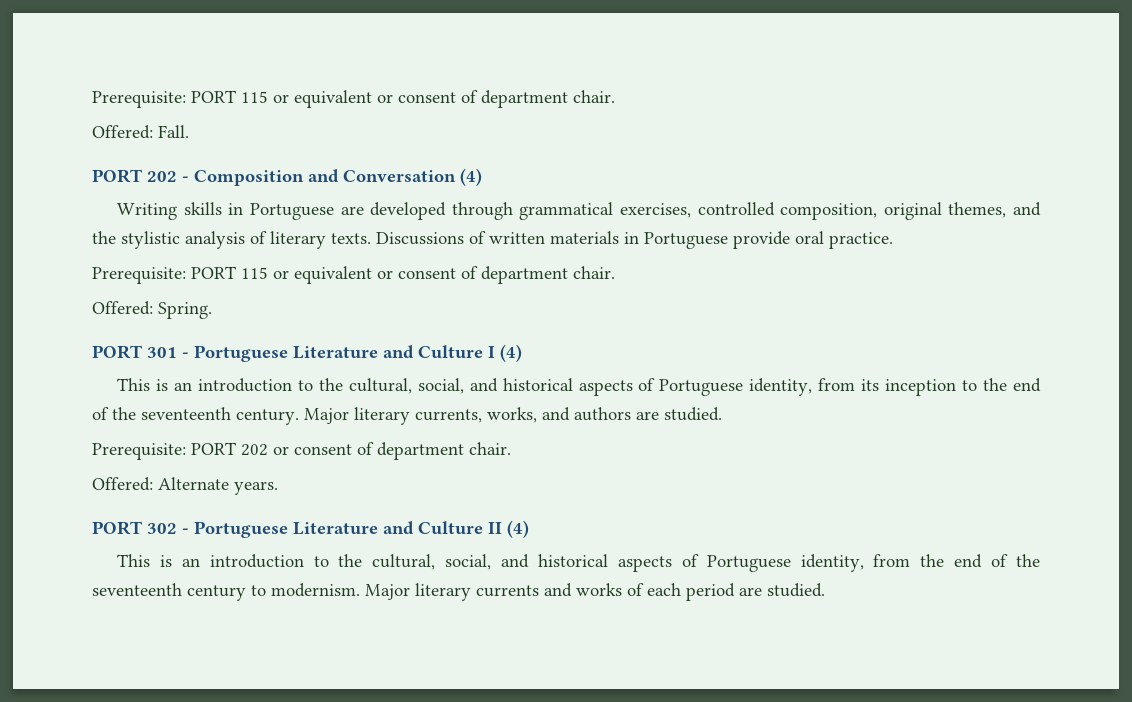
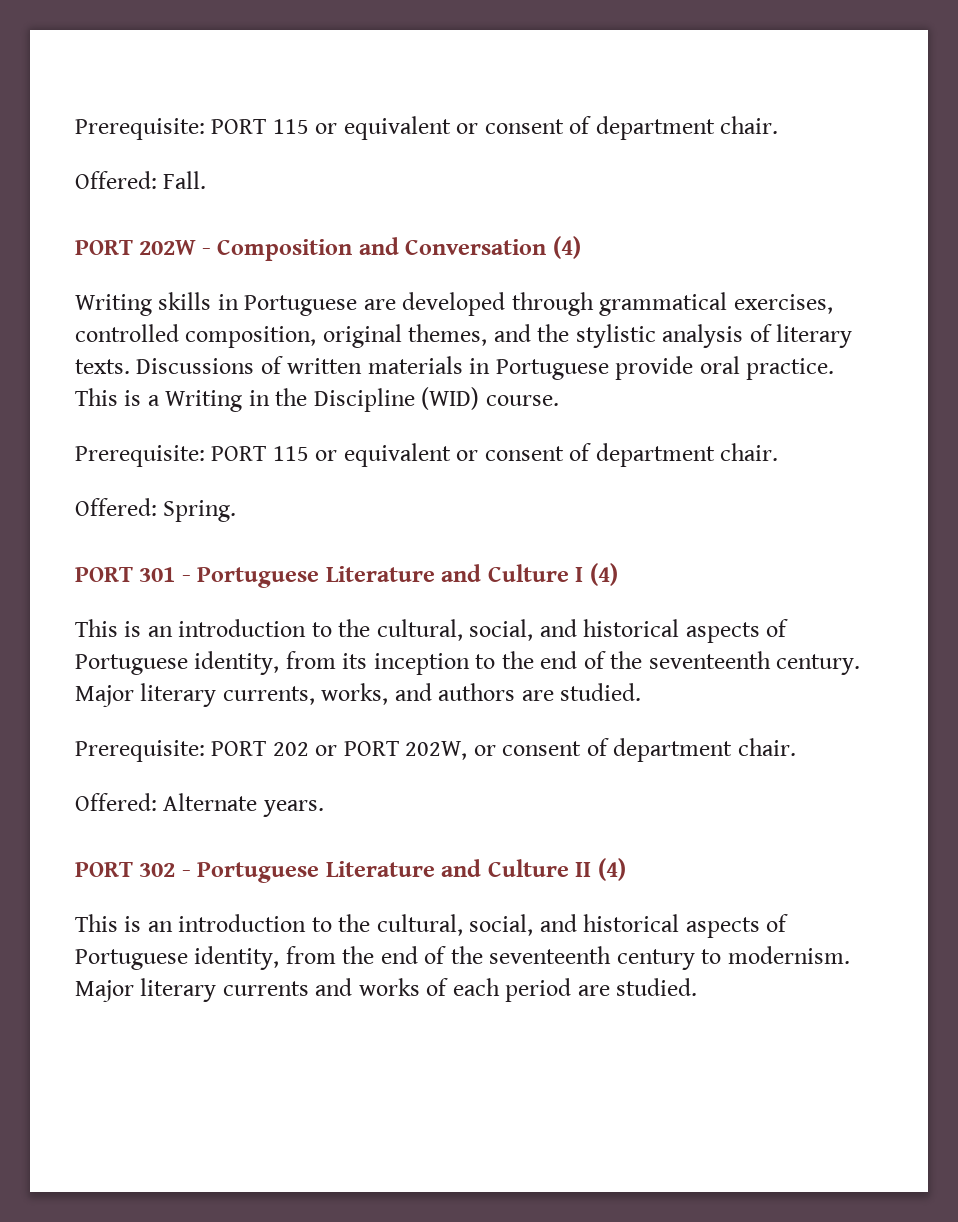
- PORT 202 - Composition and Conversation (4)
+ PORT 202W - Composition and Conversation (4)
+ This is a Writing in the Discipline (WID) course.
- Prerequisite: PORT 202 or consent of department chair.
+ Prerequisite: PORT 202 or PORT 202W, or consent of department chair.

